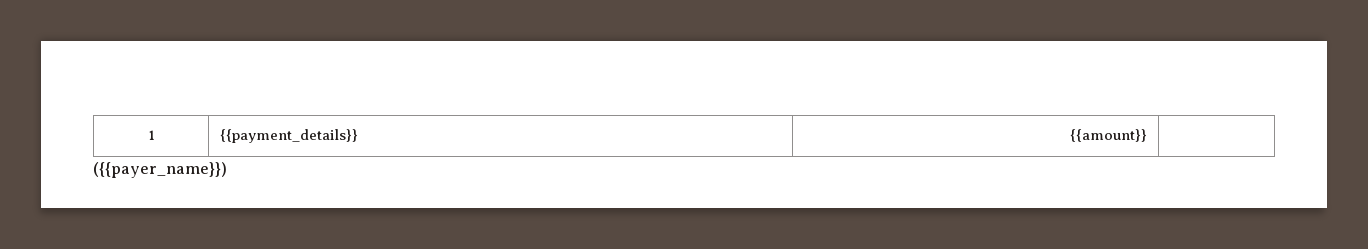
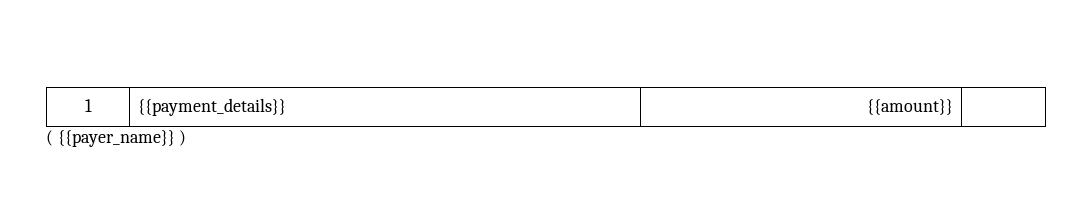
- ({{payer_name}})
+ ( {{payer_name}} )

